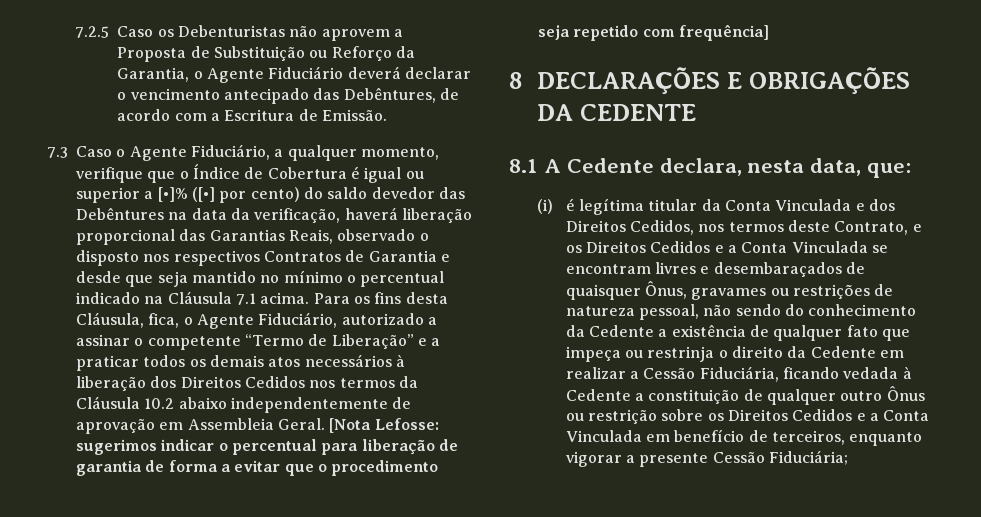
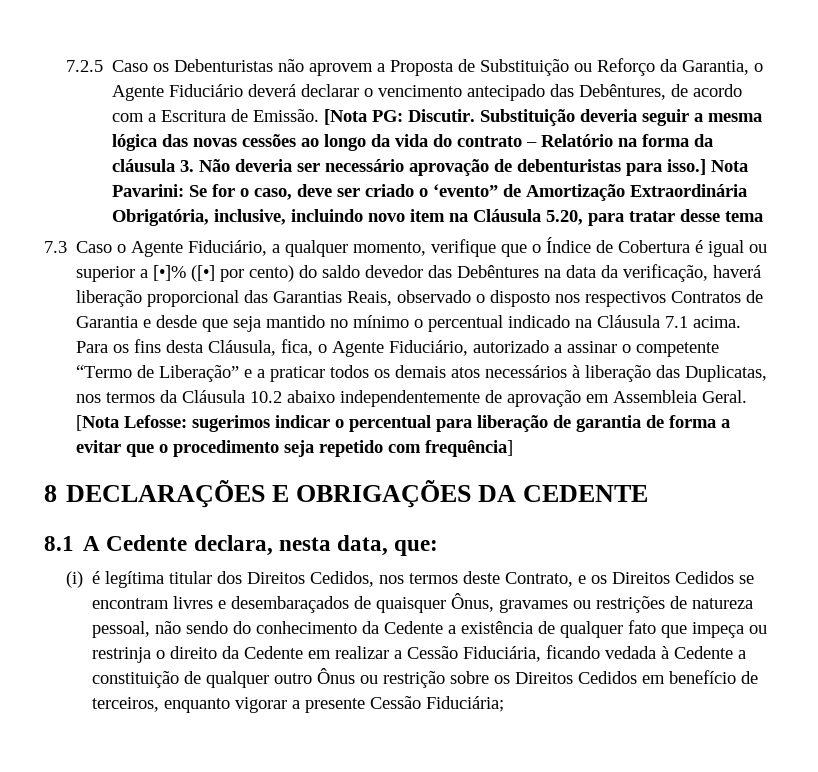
+ [Nota PG: Discutir. Substituição deveria seguir a mesma lógica das novas cessões ao longo da vida do contrato – Relatório na forma da cláusula 3. Não deveria ser necessário aprovação de debenturistas para isso.] Nota Pavarini: Se for o caso, deve ser criado o ‘evento” de Amortização Extraordinária Obrigatória, inclusive, incluindo novo item na Cláusula 5.20, para tratar desse tema
- Para os fins desta Cláusula, fica, o Agente Fiduciário, autorizado a assinar o competente “Termo de Liberação” e a praticar todos os demais atos necessários à liberação dos Direitos Cedidos nos termos da Cláusula 10.2 abaixo independentemente de aprovação em Assembleia Geral.
+ Para os fins desta Cláusula, fica, o Agente Fiduciário, autorizado a assinar o competente “Termo de Liberação” e a praticar todos os demais atos necessários à liberação das Duplicatas, nos termos da Cláusula 10.2 abaixo independentemente de aprovação em Assembleia Geral.
- (i) é legítima titular da Conta Vinculada e dos Direitos Cedidos, nos termos deste Contrato, e os Direitos Cedidos e a Conta Vinculada se encontram livres e desembaraçados de quaisquer Ônus, gravames ou restrições de natureza pessoal, não sendo do conhecimento da Cedente a existência de qualquer fato que impeça ou restrinja o direito da Cedente em realizar a Cessão Fiduciária, ficando vedada à Cedente a constituição de qualquer outro Ônus ou restrição sobre os Direitos Cedidos e a Conta Vinculada em benefício de terceiros, enquanto vigorar a presente Cessão Fiduciária;
+ (i) é legítima titular dos Direitos Cedidos, nos termos deste Contrato, e os Direitos Cedidos se encontram livres e desembaraçados de quaisquer Ônus, gravames ou restrições de natureza pessoal, não sendo do conhecimento da Cedente a existência de qualquer fato que impeça ou restrinja o direito da Cedente em realizar a Cessão Fiduciária, ficando vedada à Cedente a constituição de qualquer outro Ônus ou restrição sobre os Direitos Cedidos em benefício de terceiros, enquanto vigorar a presente Cessão Fiduciária;

